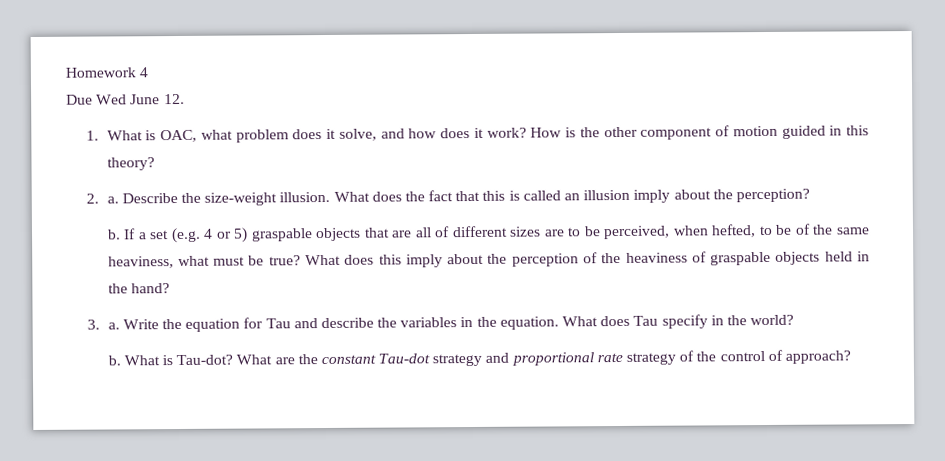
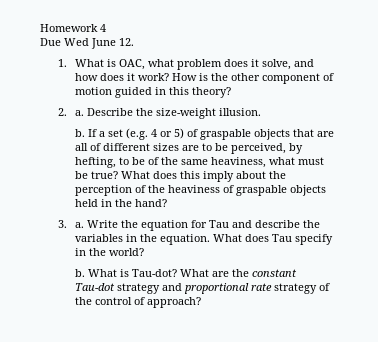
- What does the fact that this is called an illusion imply about the perception?
- If a set (e.g. 4 or 5) graspable objects that are all of different sizes are to be perceived, when hefted, to be of the same heaviness, what must be true?
+ If a set (e.g. 4 or 5) of graspable objects that are all of different sizes are to be perceived, by hefting, to be of the same heaviness, what must be true?

